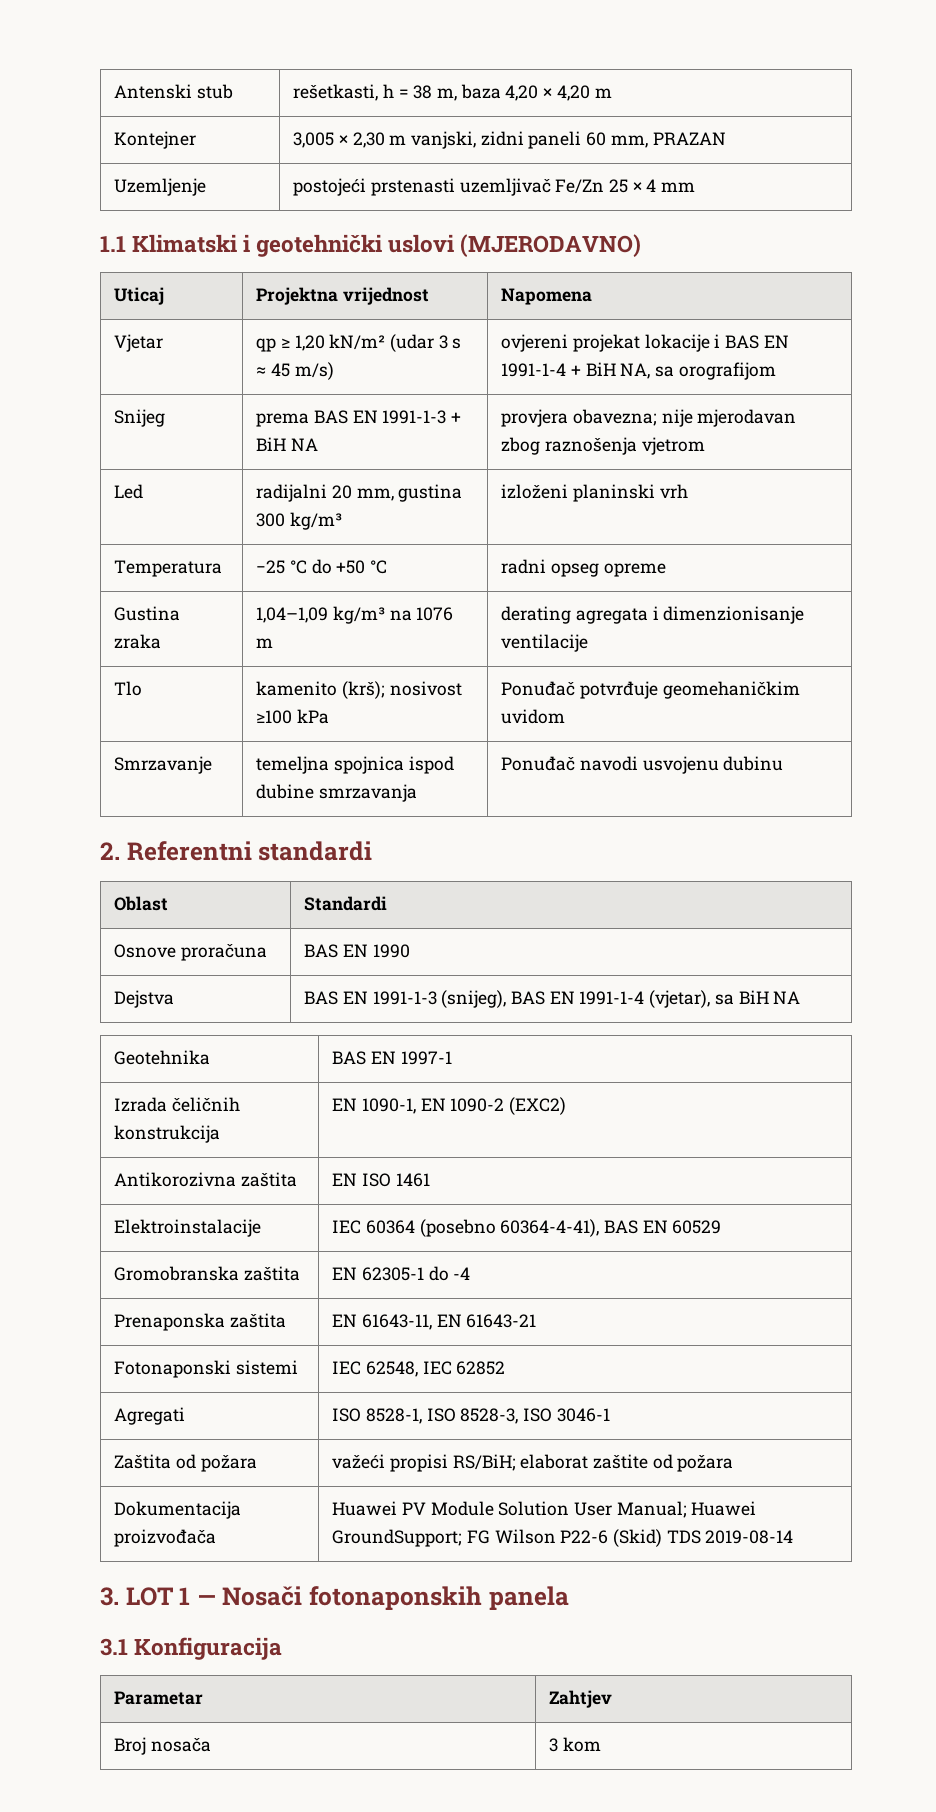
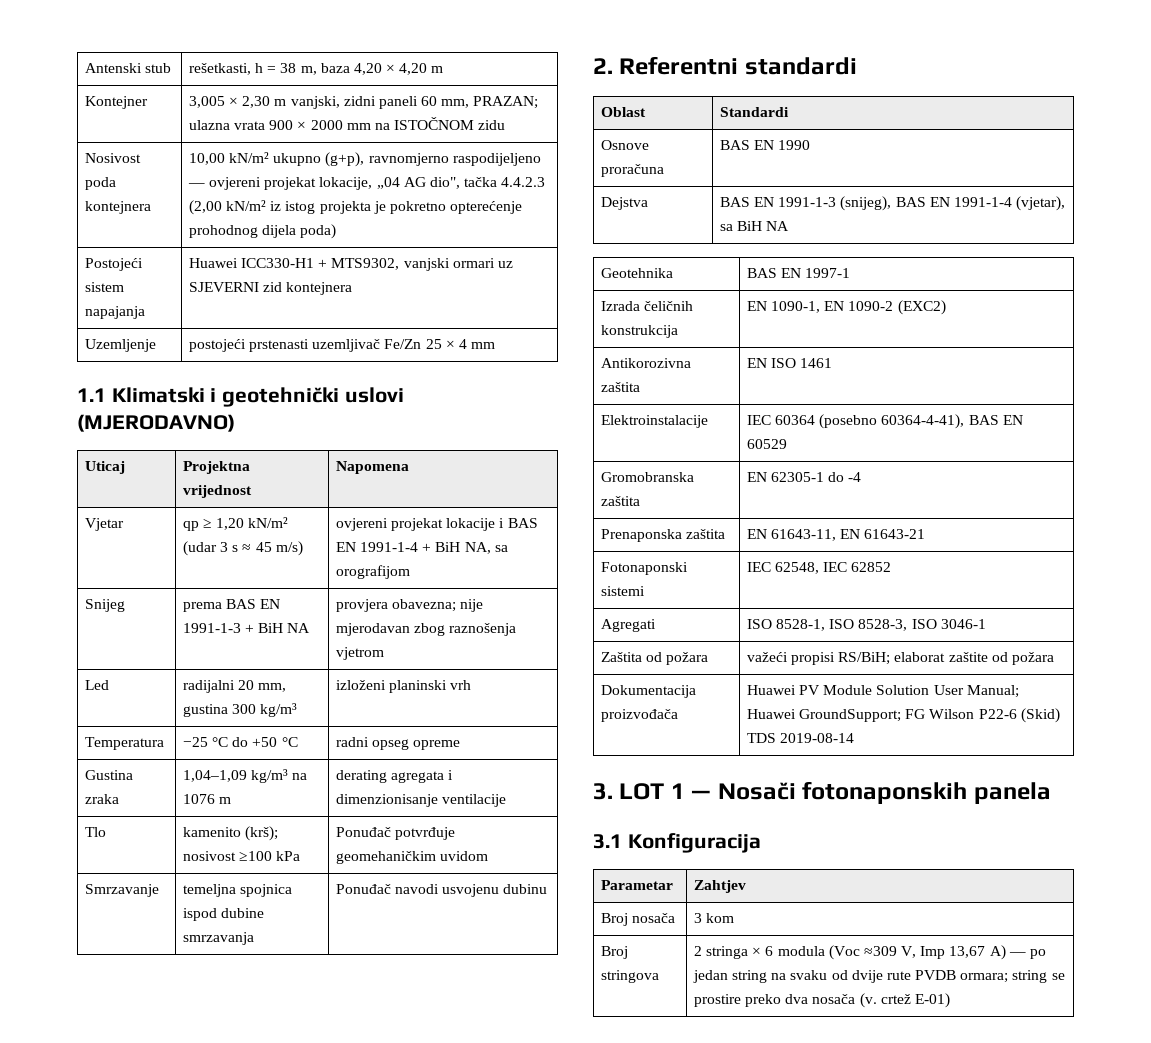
- Kontejner | 3,005 × 2,30 m vanjski, zidni paneli 60 mm, PRAZAN
+ Kontejner | 3,005 × 2,30 m vanjski, zidni paneli 60 mm, PRAZAN; ulazna vrata 900 × 2000 mm na ISTOČNOM zidu
+ Nosivost poda kontejnera | 10,00 kN/m² ukupno (g+p), ravnomjerno raspodijeljeno — ovjereni projekat lokacije, „04 AG dio", tačka 4.4.2.3 (2,00 kN/m² iz istog projekta je pokretno opterećenje prohodnog dijela poda)
+ Postojeći sistem napajanja | Huawei ICC330-H1 + MTS9302, vanjski ormari uz SJEVERNI zid kontejnera
+ Broj stringova | 2 stringa × 6 modula (Voc ≈309 V, Imp 13,67 A) — po jedan string na svaku od dvije rute PVDB ormara; string se prostire preko dva nosača (v. crtež E-01)

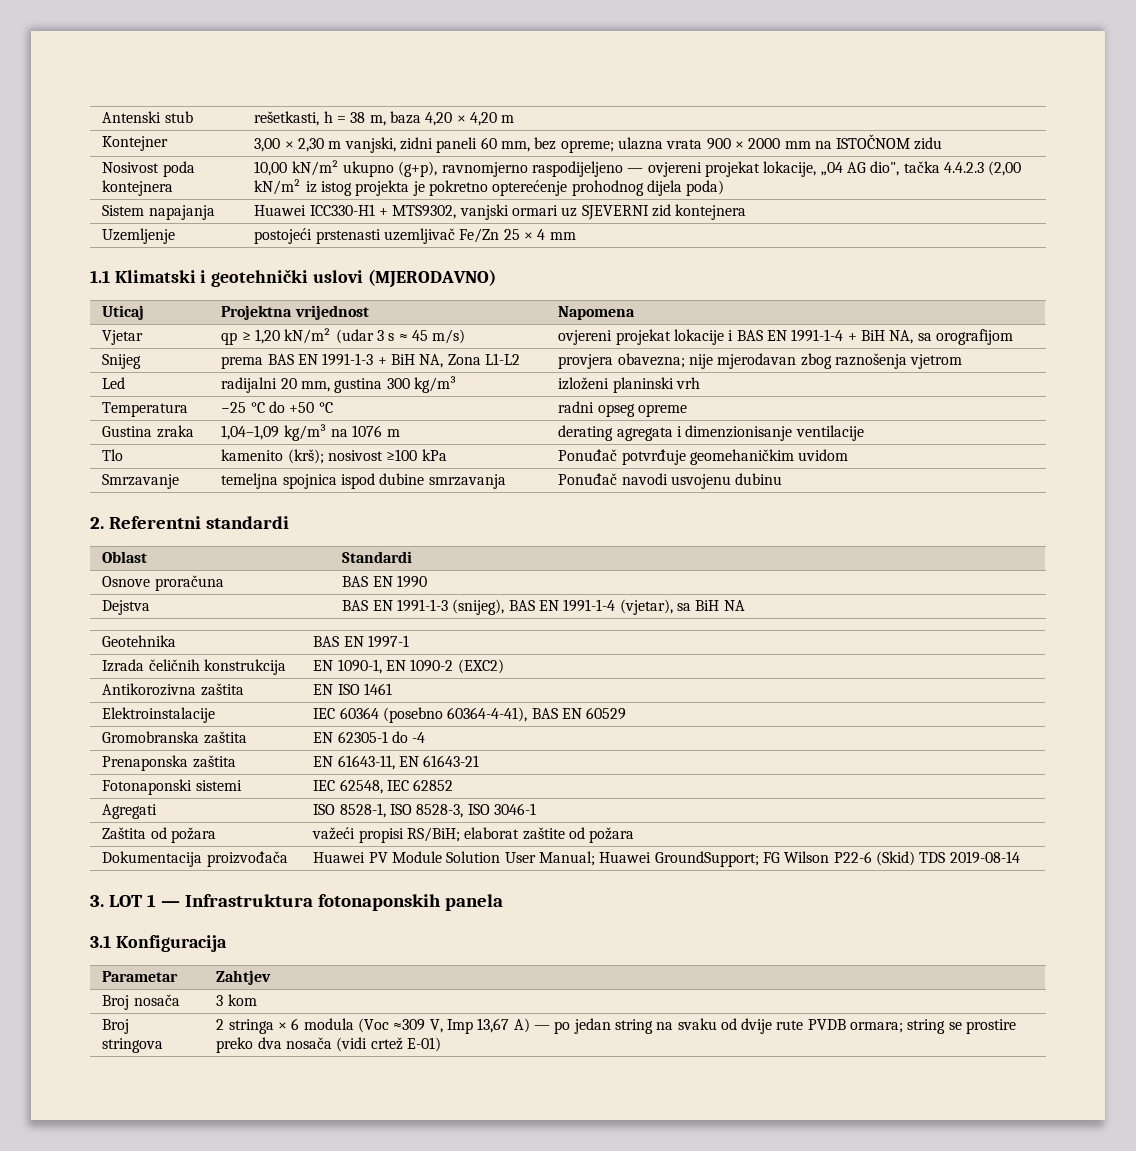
- Kontejner | 3,005 × 2,30 m vanjski, zidni paneli 60 mm, PRAZAN; ulazna vrata 900 × 2000 mm na ISTOČNOM zidu
+ Kontejner | 3,00 × 2,30 m vanjski, zidni paneli 60 mm, bez opreme; ulazna vrata 900 × 2000 mm na ISTOČNOM zidu
- Postojeći sistem napajanja | Huawei ICC330-H1 + MTS9302, vanjski ormari uz SJEVERNI zid kontejnera
+ Sistem napajanja | Huawei ICC330-H1 + MTS9302, vanjski ormari uz SJEVERNI zid kontejnera
- Snijeg | prema BAS EN 1991-1-3 + BiH NA | provjera obavezna; nije mjerodavan zbog raznošenja vjetrom
+ Snijeg | prema BAS EN 1991-1-3 + BiH NA, Zona L1-L2 | provjera obavezna; nije mjerodavan zbog raznošenja vjetrom
- 3. LOT 1 — Nosači fotonaponskih panela
+ 3. LOT 1 — Infrastruktura fotonaponskih panela
- Broj stringova | 2 stringa × 6 modula (Voc ≈309 V, Imp 13,67 A) — po jedan string na svaku od dvije rute PVDB ormara; string se prostire preko dva nosača (v. crtež E-01)
+ Broj stringova | 2 stringa × 6 modula (Voc ≈309 V, Imp 13,67 A) — po jedan string na svaku od dvije rute PVDB ormara; string se prostire preko dva nosača (vidi crtež E-01)

